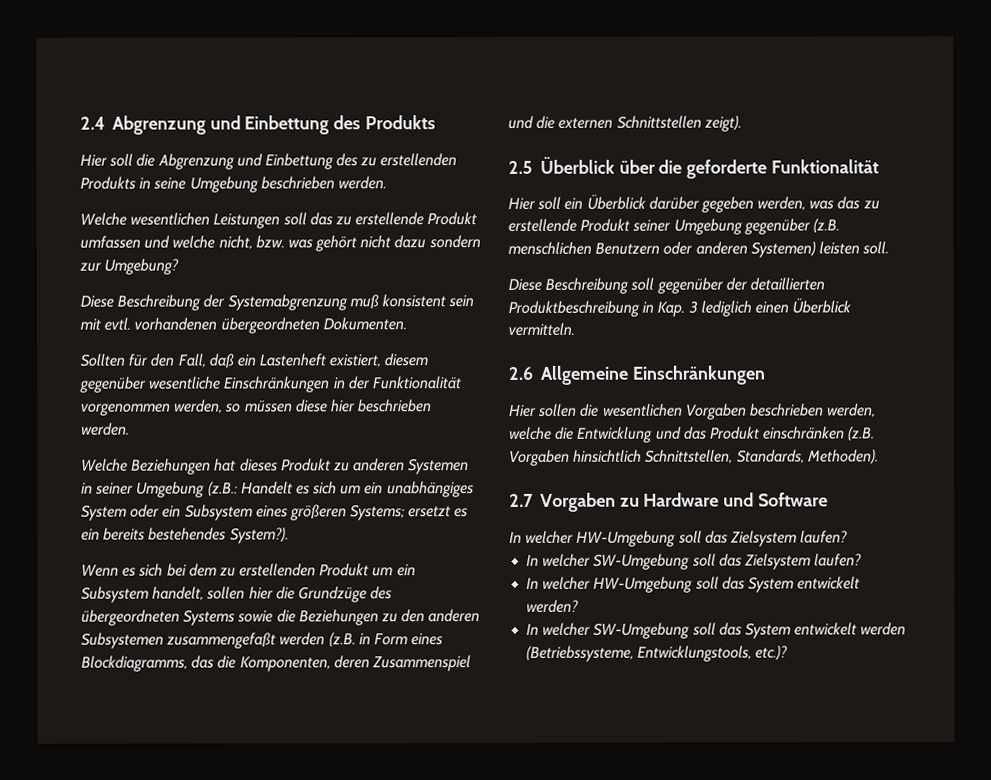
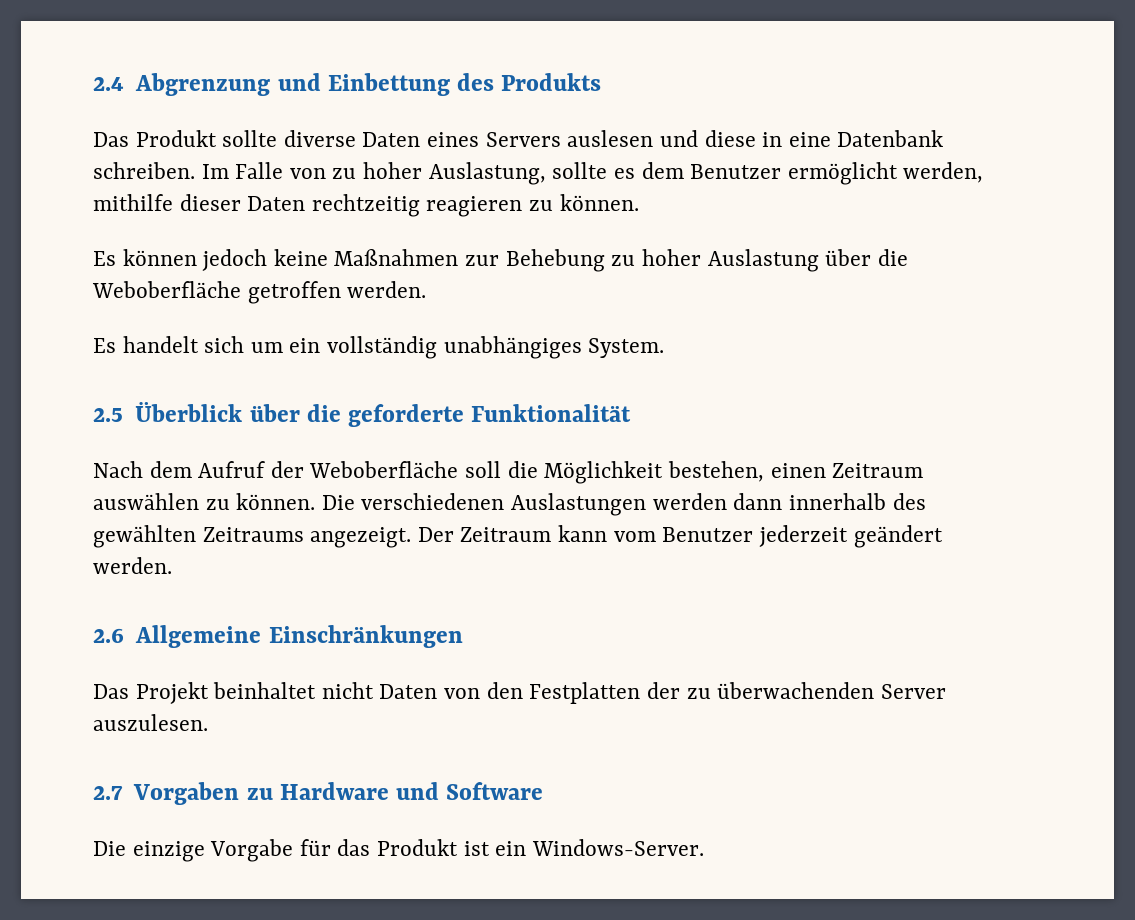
- Hier soll die Abgrenzung und Einbettung des zu erstellenden Produkts in seine Umgebung beschrieben werden.
- Welche wesentlichen Leistungen soll das zu erstellende Produkt umfassen und welche nicht, bzw. was gehört nicht dazu sondern zur Umgebung?
- Diese Beschreibung der Systemabgrenzung muß konsistent sein mit evtl. vorhandenen übergeordneten Dokumenten.
- Sollten für den Fall, daß ein Lastenheft existiert, diesem gegenüber wesentliche Einschränkungen in der Funktionalität vorgenommen werden, so müssen diese hier beschrieben werden.
- Welche Beziehungen hat dieses Produkt zu anderen Systemen in seiner Umgebung (z.B.: Handelt es sich um ein unabhängiges System oder ein Subsystem eines größeren Systems; ersetzt es ein bereits bestehendes System?).
- Wenn es sich bei dem zu erstellenden Produkt um ein Subsystem handelt, sollen hier die Grundzüge des übergeordneten Systems sowie die Beziehungen zu den anderen Subsystemen zusammengefaßt werden (z.B. in Form eines Blockdiagramms, das die Komponenten, deren Zusammenspiel und die externen Schnittstellen zeigt).
+ Das Produkt sollte diverse Daten eines Servers auslesen und diese in eine Datenbank schreiben. Im Falle von zu hoher Auslastung, sollte es dem Benutzer ermöglicht werden, mithilfe dieser Daten rechtzeitig reagieren zu können.
+ Es können jedoch keine Maßnahmen zur Behebung zu hoher Auslastung über die Weboberfläche getroffen werden.
+ Es handelt sich um ein vollständig unabhängiges System.
- Hier soll ein Überblick darüber gegeben werden, was das zu erstellende Produkt seiner Umgebung gegenüber (z.B. menschlichen Benutzern oder anderen Systemen) leisten soll.
- Diese Beschreibung soll gegenüber der detaillierten Produktbeschreibung in Kap. 3 lediglich einen Überblick vermitteln.
+ Nach dem Aufruf der Weboberfläche soll die Möglichkeit bestehen, einen Zeitraum auswählen zu können. Die verschiedenen Auslastungen werden dann innerhalb des gewählten Zeitraums angezeigt. Der Zeitraum kann vom Benutzer jederzeit geändert werden.
  2.6 Allgemeine Einschränkungen
- Hier sollen die wesentlichen Vorgaben beschrieben werden, welche die Entwicklung und das Produkt einschränken (z.B. Vorgaben hinsichtlich Schnittstellen, Standards, Methoden).
+ Das Projekt beinhaltet nicht Daten von den Festplatten der zu überwachenden Server auszulesen.
- In welcher HW-Umgebung soll das Zielsystem laufen?
- In welcher SW-Umgebung soll das Zielsystem laufen?
- In welcher HW-Umgebung soll das System entwickelt werden?
- In welcher SW-Umgebung soll das System entwickelt werden (Betriebssysteme, Entwicklungstools, etc.)?
+ Die einzige Vorgabe für das Produkt ist ein Windows-Server.

